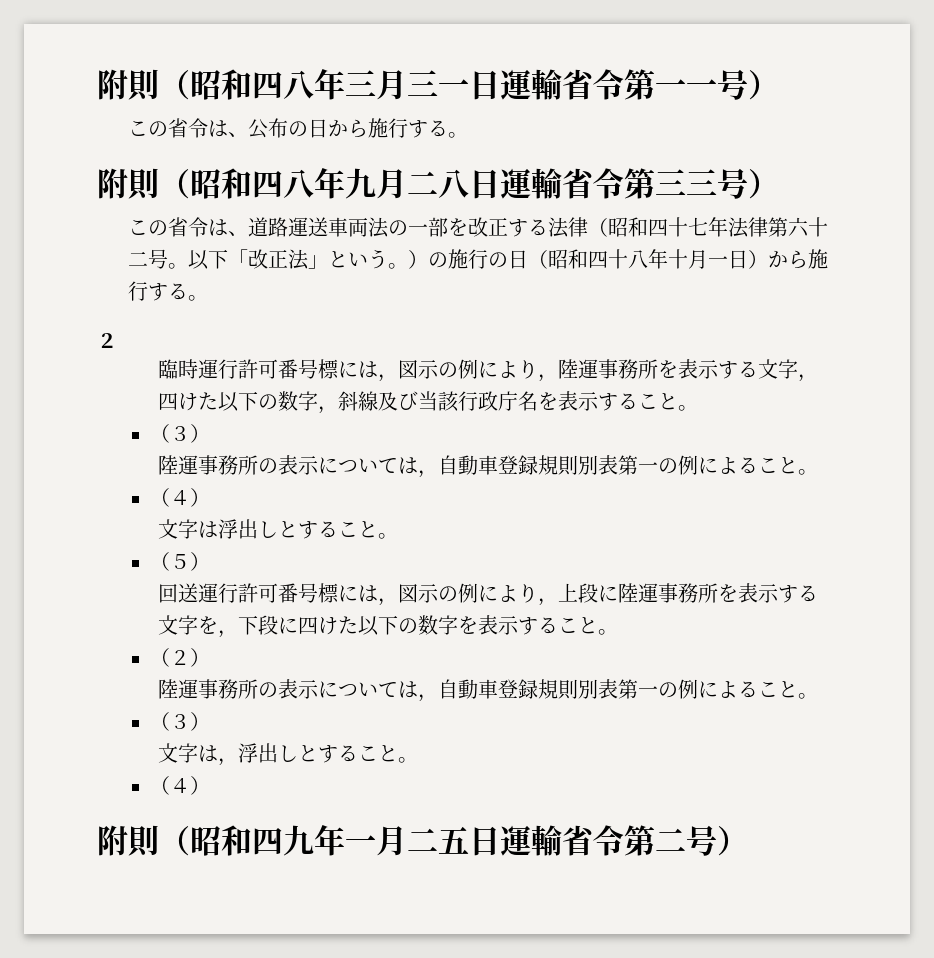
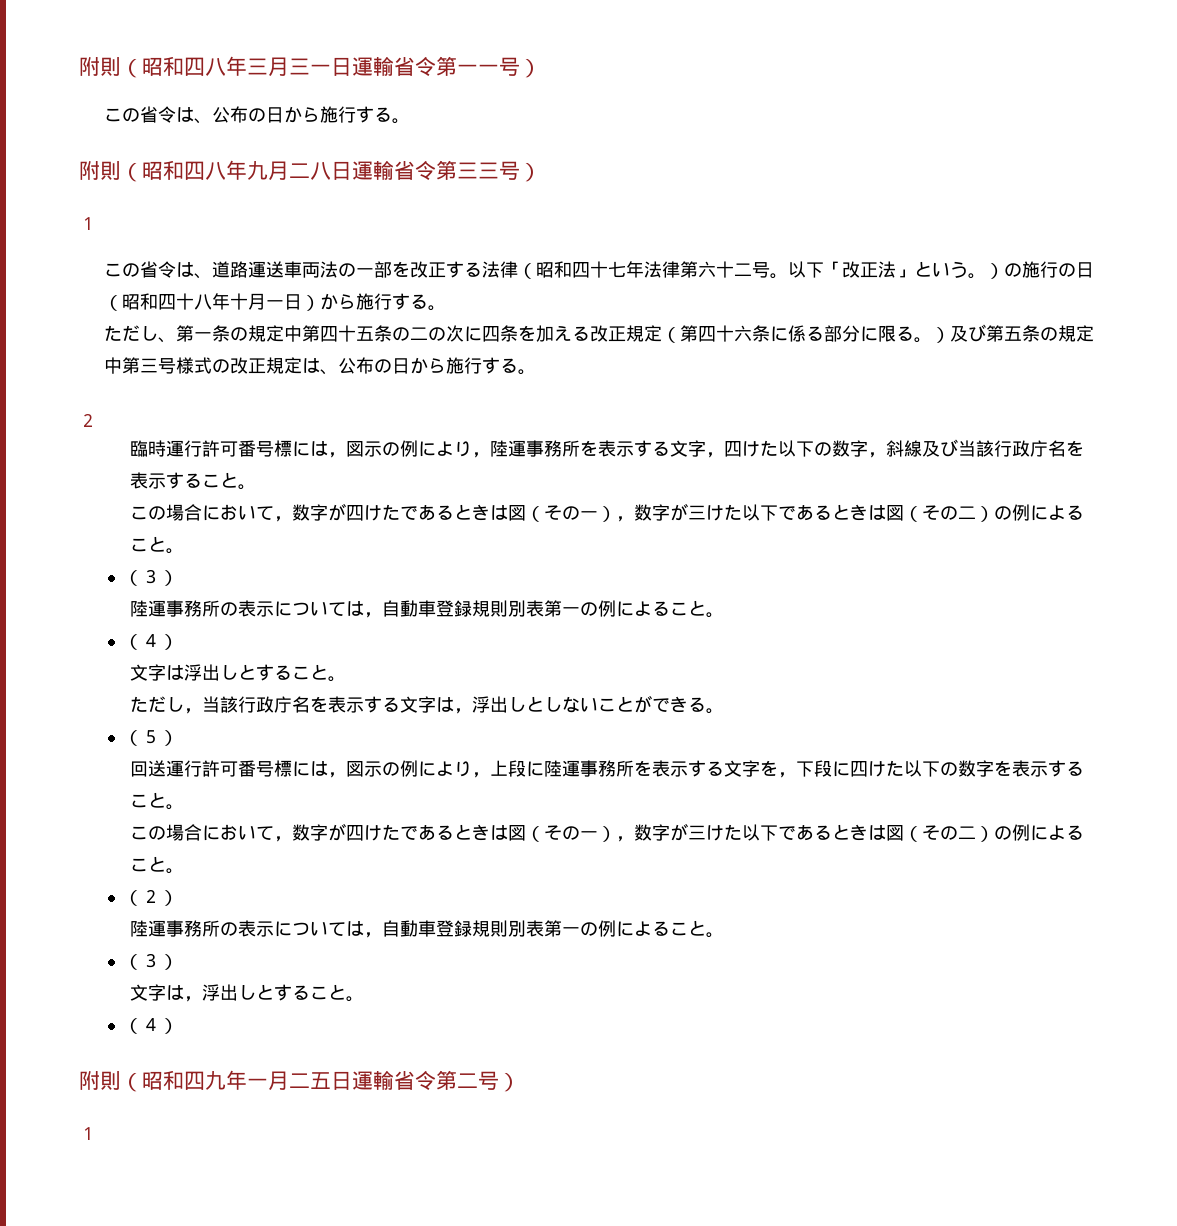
  附則（昭和四八年九月二八日運輸省令第三三号）
+ １
+ ただし、第一条の規定中第四十五条の二の次に四条を加える改正規定（第四十六条に係る部分に限る。）及び第五条の規定中第三号様式の改正規定は、公布の日から施行する。
  臨時運行許可番号標には，図示の例により，陸運事務所を表示する文字，四けた以下の数字，斜線及び当該行政庁名を表示すること。
+ この場合において，数字が四けたであるときは図（その一），数字が三けた以下であるときは図（その二）の例によること。
+ ただし，当該行政庁名を表示する文字は，浮出しとしないことができる。
  回送運行許可番号標には，図示の例により，上段に陸運事務所を表示する文字を，下段に四けた以下の数字を表示すること。
+ この場合において，数字が四けたであるときは図（その一），数字が三けた以下であるときは図（その二）の例によること。
  附則（昭和四九年一月二五日運輸省令第二号）
+ １

